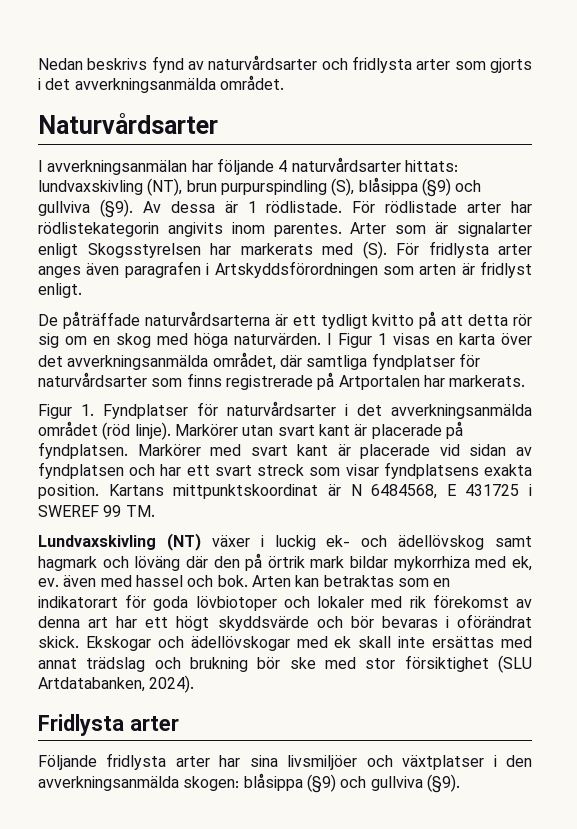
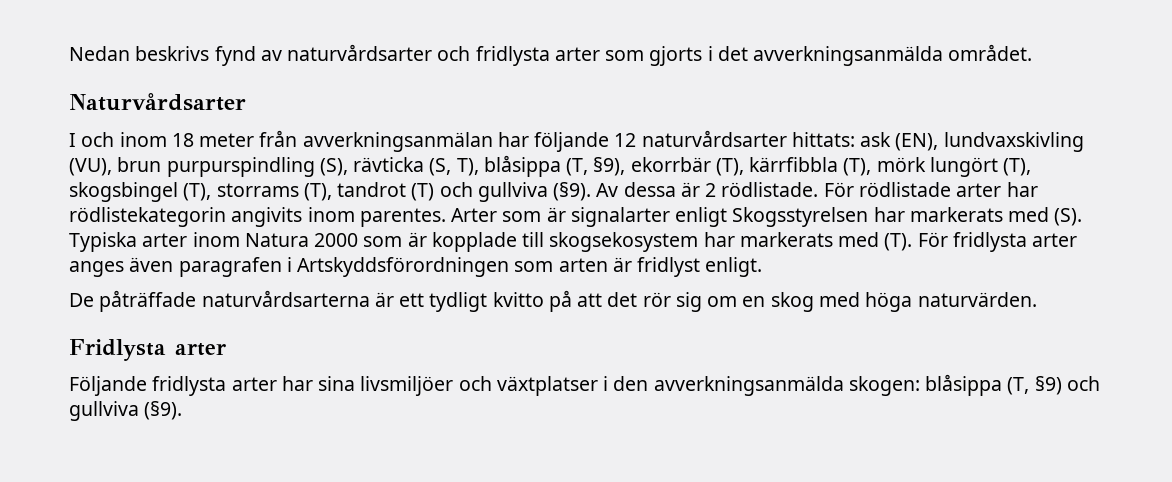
- I avverkningsanmälan har följande 4 naturvårdsarter hittats: lundvaxskivling (NT), brun purpurspindling (S), blåsippa (§9) och gullviva (§9).
+ I och inom 18 meter från avverkningsanmälan har följande 12 naturvårdsarter hittats: ask (EN), lundvaxskivling (VU), brun purpurspindling (S), rävticka (S, T), blåsippa (T, §9), ekorrbär (T), kärrfibbla (T), mörk lungört (T), skogsbingel (T), storrams (T), tandrot (T) och gullviva (§9).
- Av dessa är 1 rödlistade.
+ Av dessa är 2 rödlistade.
- Arter som är signalarter enligt Skogsstyrelsen har markerats med (S). För fridlysta arter anges även paragrafen i Artskyddsförordningen som arten är fridlyst enligt.
+ Arter som är signalarter enligt Skogsstyrelsen har markerats med (S). Typiska arter inom Natura 2000 som är kopplade till skogsekosystem har markerats med (T). För fridlysta arter anges även paragrafen i Artskyddsförordningen som arten är fridlyst enligt.
- De påträffade naturvårdsarterna är ett tydligt kvitto på att detta rör sig om en skog med höga naturvärden. I Figur 1 visas en karta över det avverkningsanmälda området, där samtliga fyndplatser för naturvårdsarter som finns registrerade på Artportalen har markerats.
- Figur 1. Fyndplatser för naturvårdsarter i det avverkningsanmälda området (röd linje). Markörer utan svart kant är placerade på fyndplatsen. Markörer med svart kant är placerade vid sidan av fyndplatsen och har ett svart streck som visar fyndplatsens exakta position. Kartans mittpunktskoordinat är N 6484568, E 431725 i SWEREF 99 TM.
- Lundvaxskivling (NT) växer i luckig ek- och ädellövskog samt hagmark och löväng där den på örtrik mark bildar mykorrhiza med ek, ev. även med hassel och bok. Arten kan betraktas som en indikatorart för goda lövbiotoper och lokaler med rik förekomst av denna art har ett högt skyddsvärde och bör bevaras i oförändrat skick. Ekskogar och ädellövskogar med ek skall inte ersättas med annat trädslag och brukning bör ske med stor försiktighet (SLU Artdatabanken, 2024).
+ De påträffade naturvårdsarterna är ett tydligt kvitto på att det rör sig om en skog med höga naturvärden.
- Följande fridlysta arter har sina livsmiljöer och växtplatser i den avverkningsanmälda skogen: blåsippa (§9) och gullviva (§9).
+ Följande fridlysta arter har sina livsmiljöer och växtplatser i den avverkningsanmälda skogen: blåsippa (T, §9) och gullviva (§9).

